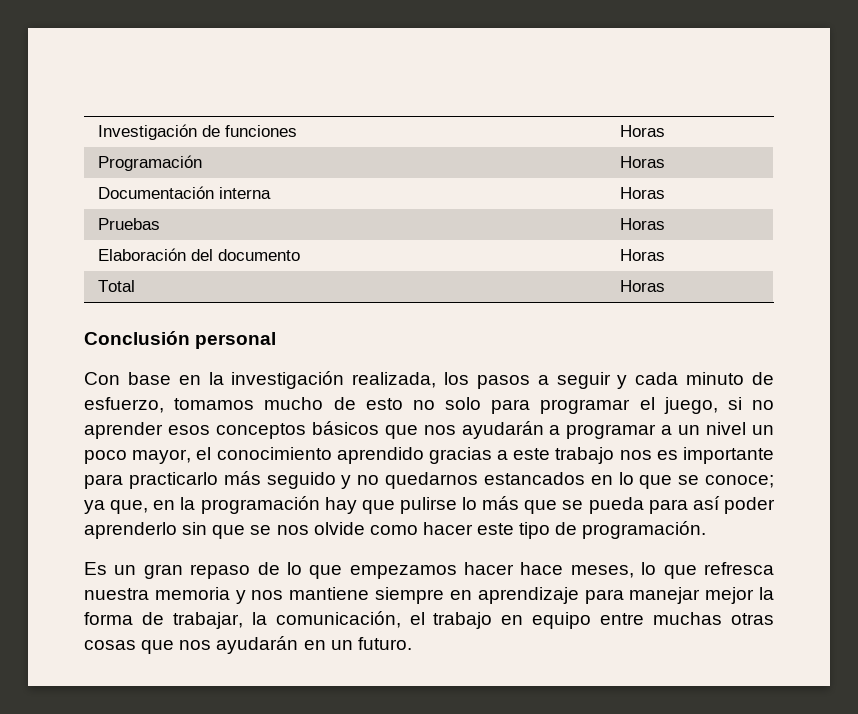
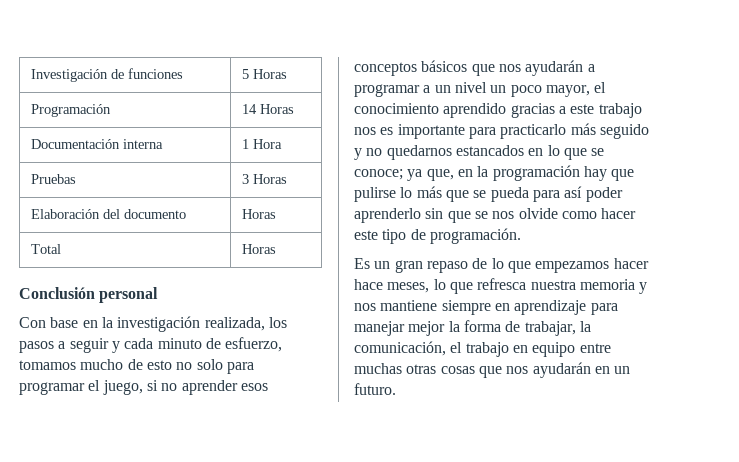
- Investigación de funciones | Horas
+ Investigación de funciones | 5 Horas
- Programación | Horas
+ Programación | 14 Horas
- Documentación interna | Horas
+ Documentación interna | 1 Hora
- Pruebas | Horas
+ Pruebas | 3 Horas

